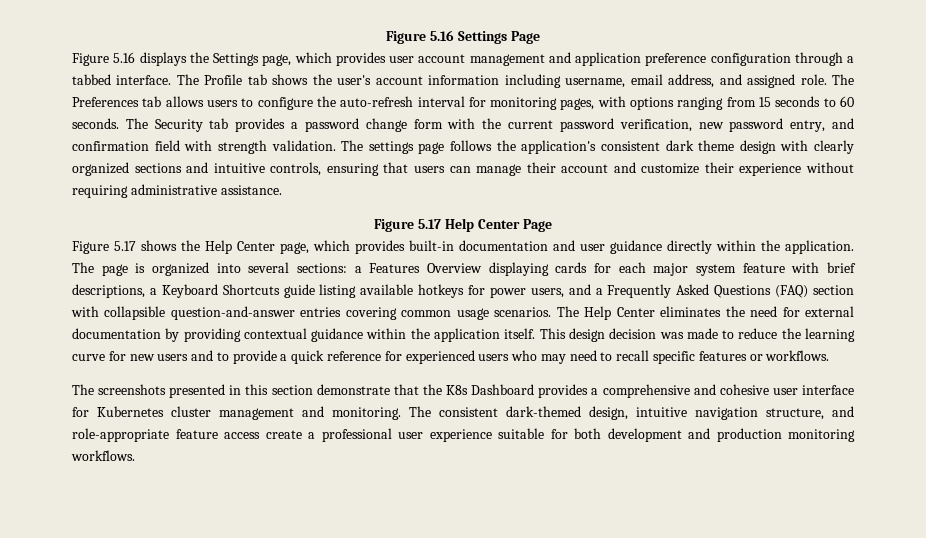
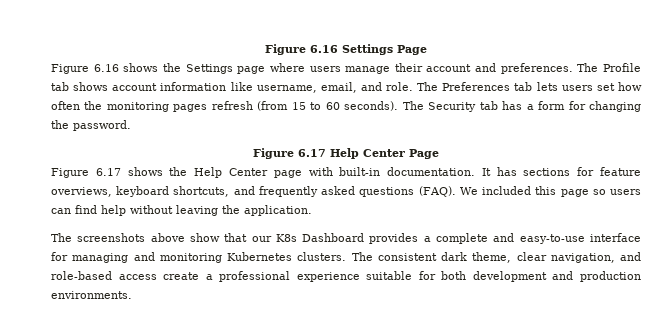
- Figure 5.16 Settings Page
+ Figure 6.16 Settings Page
- Figure 5.16 displays the Settings page, which provides user account management and application preference configuration through a tabbed interface. The Profile tab shows the user's account information including username, email address, and assigned role. The Preferences tab allows users to configure the auto-refresh interval for monitoring pages, with options ranging from 15 seconds to 60 seconds.
+ Figure 6.16 shows the Settings page where users manage their account and preferences. The Profile tab shows account information like username, email, and role. The Preferences tab lets users set how often the monitoring pages refresh (from 15 to 60 seconds).
- The Security tab provides a password change form with the current password verification, new password entry, and confirmation field with strength validation. The settings page follows the application's consistent dark theme design with clearly organized sections and intuitive controls, ensuring that users can manage their account and customize their experience without requiring administrative assistance.
- Figure 5.17 Help Center Page
+ The Security tab has a form for changing the password.
+ Figure 6.17 Help Center Page
- Figure 5.17 shows the Help Center page, which provides built-in documentation and user guidance directly within the application. The page is organized into several sections: a Features Overview displaying cards for each major system feature with brief descriptions, a Keyboard Shortcuts guide listing available hotkeys for power users, and a Frequently Asked Questions (FAQ) section with collapsible question-and-answer entries covering common usage scenarios. The Help Center eliminates the need for external documentation by providing contextual guidance within the application itself. This design decision was made to reduce the learning curve for new users and to provide a quick reference for experienced users who may need to recall specific features or workflows.
- The screenshots presented in this section demonstrate that the K8s Dashboard provides a comprehensive and cohesive user interface for Kubernetes cluster management and monitoring. The consistent dark-themed design, intuitive navigation structure, and role-appropriate feature access create a professional user experience suitable for both development and production monitoring workflows.
+ Figure 6.17 shows the Help Center page with built-in documentation. It has sections for feature overviews, keyboard shortcuts, and frequently asked questions (FAQ). We included this page so users can find help without leaving the application.
+ The screenshots above show that our K8s Dashboard provides a complete and easy-to-use interface for managing and monitoring Kubernetes clusters. The consistent dark theme, clear navigation, and role-based access create a professional experience suitable for both development and production environments.

